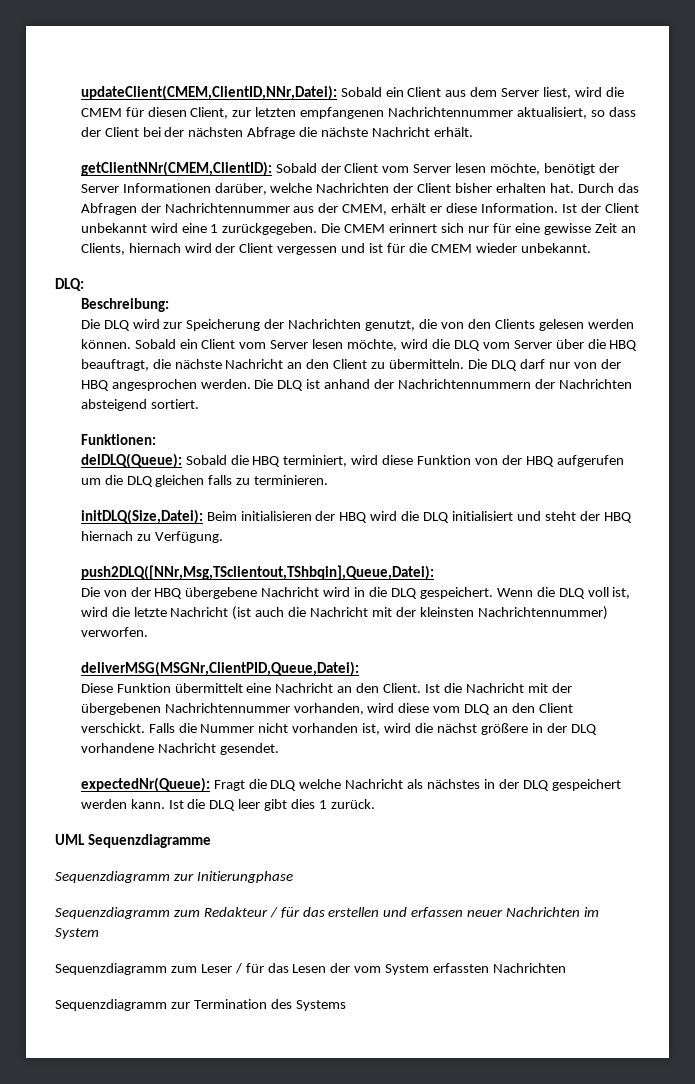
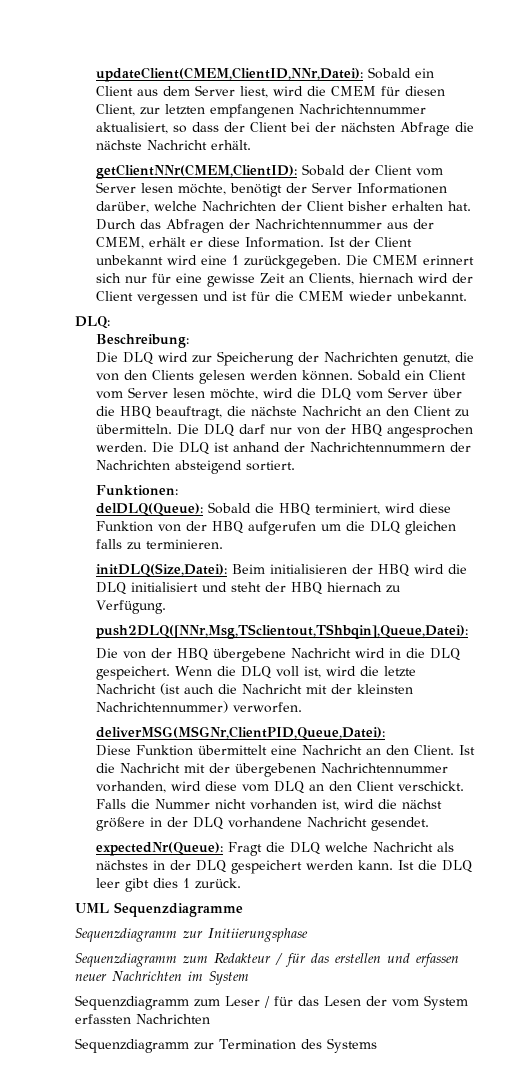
- Sequenzdiagramm zur Initierungphase
+ Sequenzdiagramm zur Initiierungsphase

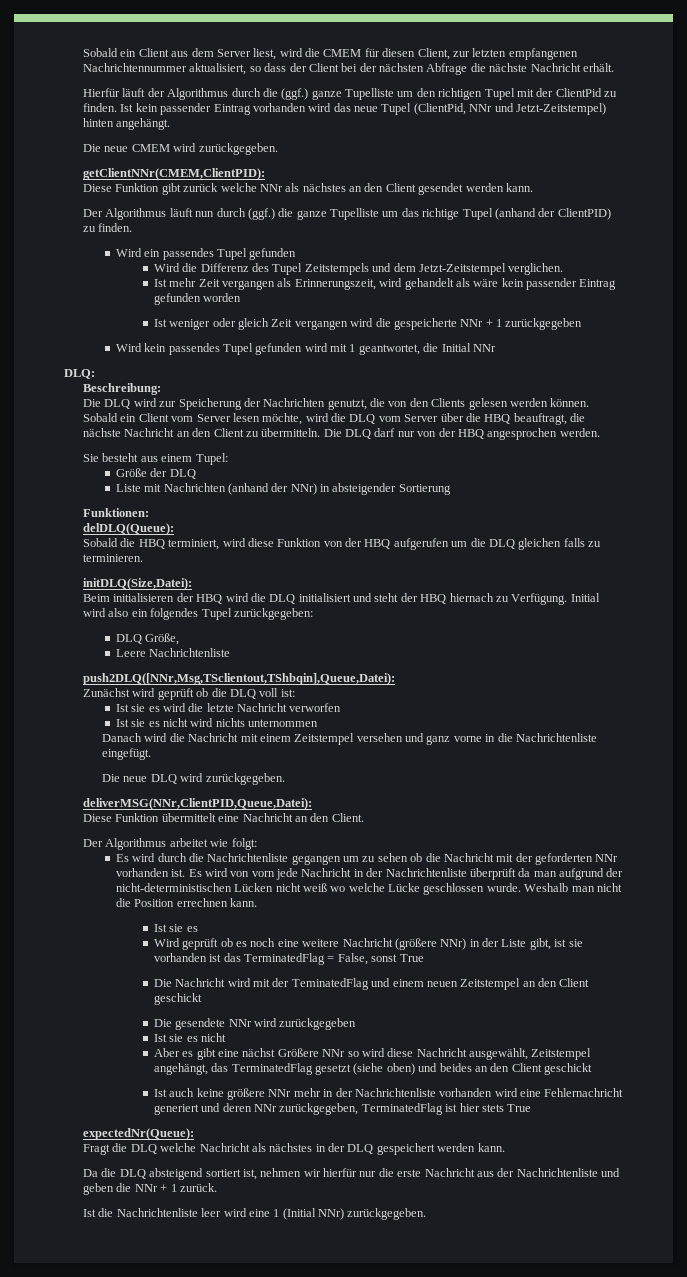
- updateClient(CMEM,ClientID,NNr,Datei): Sobald ein Client aus dem Server liest, wird die CMEM für diesen Client, zur letzten empfangenen Nachrichtennummer aktualisiert, so dass der Client bei der nächsten Abfrage die nächste Nachricht erhält.
+ Sobald ein Client aus dem Server liest, wird die CMEM für diesen Client, zur letzten empfangenen Nachrichtennummer aktualisiert, so dass der Client bei der nächsten Abfrage die nächste Nachricht erhält.
- getClientNNr(CMEM,ClientID): Sobald der Client vom Server lesen möchte, benötigt der Server Informationen darüber, welche Nachrichten der Client bisher erhalten hat. Durch das Abfragen der Nachrichtennummer aus der CMEM, erhält er diese Information. Ist der Client unbekannt wird eine 1 zurückgegeben. Die CMEM erinnert sich nur für eine gewisse Zeit an Clients, hiernach wird der Client vergessen und ist für die CMEM wieder unbekannt.
+ Hierfür läuft der Algorithmus durch die (ggf.) ganze Tupelliste um den richtigen Tupel mit der ClientPid zu finden. Ist kein passender Eintrag vorhanden wird das neue Tupel (ClientPid, NNr und Jetzt-Zeitstempel) hinten angehängt.
+ Die neue CMEM wird zurückgegeben.
+ getClientNNr(CMEM,ClientPID):
+ Diese Funktion gibt zurück welche NNr als nächstes an den Client gesendet werden kann.
+ Der Algorithmus läuft nun durch (ggf.) die ganze Tupelliste um das richtige Tupel (anhand der ClientPID) zu finden.
+ Wird ein passendes Tupel gefunden
+ Wird die Differenz des Tupel Zeitstempels und dem Jetzt-Zeitstempel verglichen.
+ Ist mehr Zeit vergangen als Erinnerungszeit, wird gehandelt als wäre kein passender Eintrag gefunden worden
+ Ist weniger oder gleich Zeit vergangen wird die gespeicherte NNr + 1 zurückgegeben
+ Wird kein passendes Tupel gefunden wird mit 1 geantwortet, die Initial NNr
- Die DLQ darf nur von der HBQ angesprochen werden. Die DLQ ist anhand der Nachrichtennummern der Nachrichten absteigend sortiert.
+ Die DLQ darf nur von der HBQ angesprochen werden.
+ Sie besteht aus einem Tupel:
+ Größe der DLQ
+ Liste mit Nachrichten (anhand der NNr) in absteigender Sortierung
- delDLQ(Queue): Sobald die HBQ terminiert, wird diese Funktion von der HBQ aufgerufen um die DLQ gleichen falls zu terminieren.
+ delDLQ(Queue):
+ Sobald die HBQ terminiert, wird diese Funktion von der HBQ aufgerufen um die DLQ gleichen falls zu terminieren.
- initDLQ(Size,Datei): Beim initialisieren der HBQ wird die DLQ initialisiert und steht der HBQ hiernach zu Verfügung.
+ initDLQ(Size,Datei):
+ Beim initialisieren der HBQ wird die DLQ initialisiert und steht der HBQ hiernach zu Verfügung. Initial wird also ein folgendes Tupel zurückgegeben:
+ DLQ Größe,
+ Leere Nachrichtenliste
  push2DLQ([NNr,Msg,TSclientout,TShbqin],Queue,Datei):
- Die von der HBQ übergebene Nachricht wird in die DLQ gespeichert. Wenn die DLQ voll ist, wird die letzte Nachricht (ist auch die Nachricht mit der kleinsten Nachrichtennummer) verworfen.
- deliverMSG(MSGNr,ClientPID,Queue,Datei):
+ Zunächst wird geprüft ob die DLQ voll ist:
+ Ist sie es wird die letzte Nachricht verworfen
+ Ist sie es nicht wird nichts unternommen
+ Danach wird die Nachricht mit einem Zeitstempel versehen und ganz vorne in die Nachrichtenliste eingefügt.
+ Die neue DLQ wird zurückgegeben.
+ deliverMSG(NNr,ClientPID,Queue,Datei):
- Diese Funktion übermittelt eine Nachricht an den Client. Ist die Nachricht mit der übergebenen Nachrichtennummer vorhanden, wird diese vom DLQ an den Client verschickt. Falls die Nummer nicht vorhanden ist, wird die nächst größere in der DLQ vorhandene Nachricht gesendet.
+ Diese Funktion übermittelt eine Nachricht an den Client.
+ Der Algorithmus arbeitet wie folgt:
+ Es wird durch die Nachrichtenliste gegangen um zu sehen ob die Nachricht mit der geforderten NNr vorhanden ist. Es wird von vorn jede Nachricht in der Nachrichtenliste überprüft da man aufgrund der nicht-deterministischen Lücken nicht weiß wo welche Lücke geschlossen wurde. Weshalb man nicht die Position errechnen kann.
+ Ist sie es
+ Wird geprüft ob es noch eine weitere Nachricht (größere NNr) in der Liste gibt, ist sie vorhanden ist das TerminatedFlag = False, sonst True
+ Die Nachricht wird mit der TeminatedFlag und einem neuen Zeitstempel an den Client geschickt
+ Die gesendete NNr wird zurückgegeben
+ Ist sie es nicht
+ Aber es gibt eine nächst Größere NNr so wird diese Nachricht ausgewählt, Zeitstempel angehängt, das TerminatedFlag gesetzt (siehe oben) und beides an den Client geschickt
+ Ist auch keine größere NNr mehr in der Nachrichtenliste vorhanden wird eine Fehlernachricht generiert und deren NNr zurückgegeben, TerminatedFlag ist hier stets True
- expectedNr(Queue): Fragt die DLQ welche Nachricht als nächstes in der DLQ gespeichert werden kann. Ist die DLQ leer gibt dies 1 zurück.
- UML Sequenzdiagramme
- Sequenzdiagramm zur Initiierungsphase
- Sequenzdiagramm zum Redakteur / für das erstellen und erfassen neuer Nachrichten im System
- Sequenzdiagramm zum Leser / für das Lesen der vom System erfassten Nachrichten
- Sequenzdiagramm zur Termination des Systems
+ expectedNr(Queue):
+ Fragt die DLQ welche Nachricht als nächstes in der DLQ gespeichert werden kann.
+ Da die DLQ absteigend sortiert ist, nehmen wir hierfür nur die erste Nachricht aus der Nachrichtenliste und geben die NNr + 1 zurück.
+ Ist die Nachrichtenliste leer wird eine 1 (Initial NNr) zurückgegeben.

